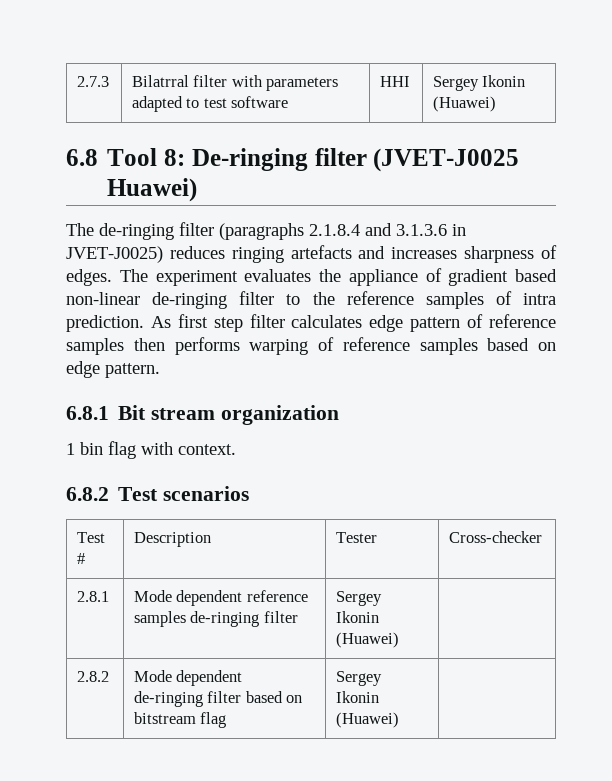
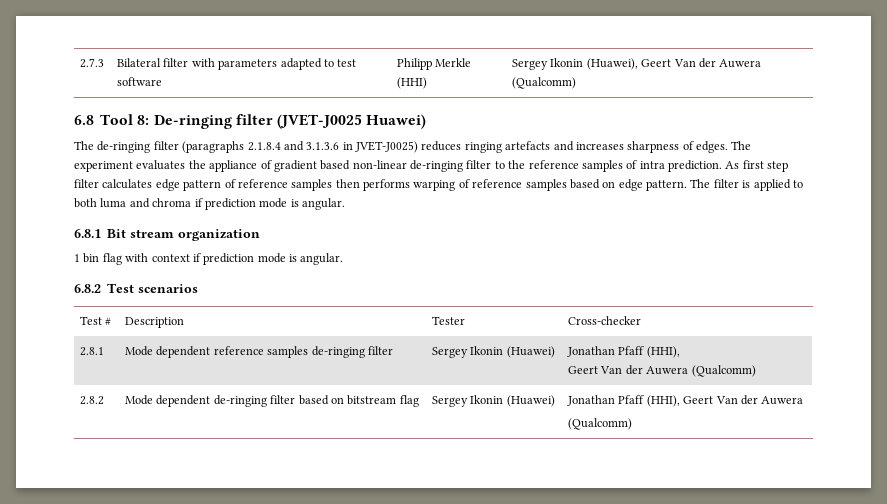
- 2.7.3 | Bilatrral filter with parameters adapted to test software | HHI | Sergey Ikonin (Huawei)
+ 2.7.3 | Bilateral filter with parameters adapted to test software | Philipp Merkle (HHI) | Sergey Ikonin (Huawei), Geert Van der Auwera (Qualcomm)
+ The filter is applied to both luma and chroma if prediction mode is angular.
- 1 bin flag with context.
+ 1 bin flag with context if prediction mode is angular.
- 2.8.1 | Mode dependent reference samples de-ringing filter | Sergey Ikonin (Huawei) |
+ 2.8.1 | Mode dependent reference samples de-ringing filter | Sergey Ikonin (Huawei) | Jonathan Pfaff (HHI),
+ Geert Van der Auwera (Qualcomm)
- 2.8.2 | Mode dependent de-ringing filter based on bitstream flag | Sergey Ikonin (Huawei) |
+ 2.8.2 | Mode dependent de-ringing filter based on bitstream flag | Sergey Ikonin (Huawei) | Jonathan Pfaff (HHI), Geert Van der Auwera
+ (Qualcomm)

